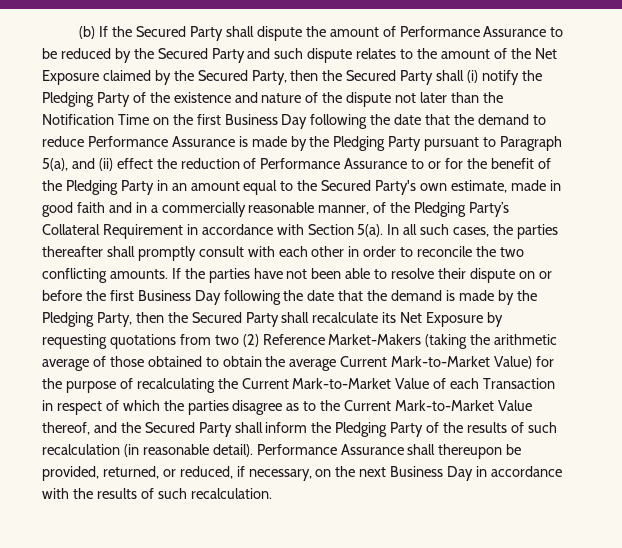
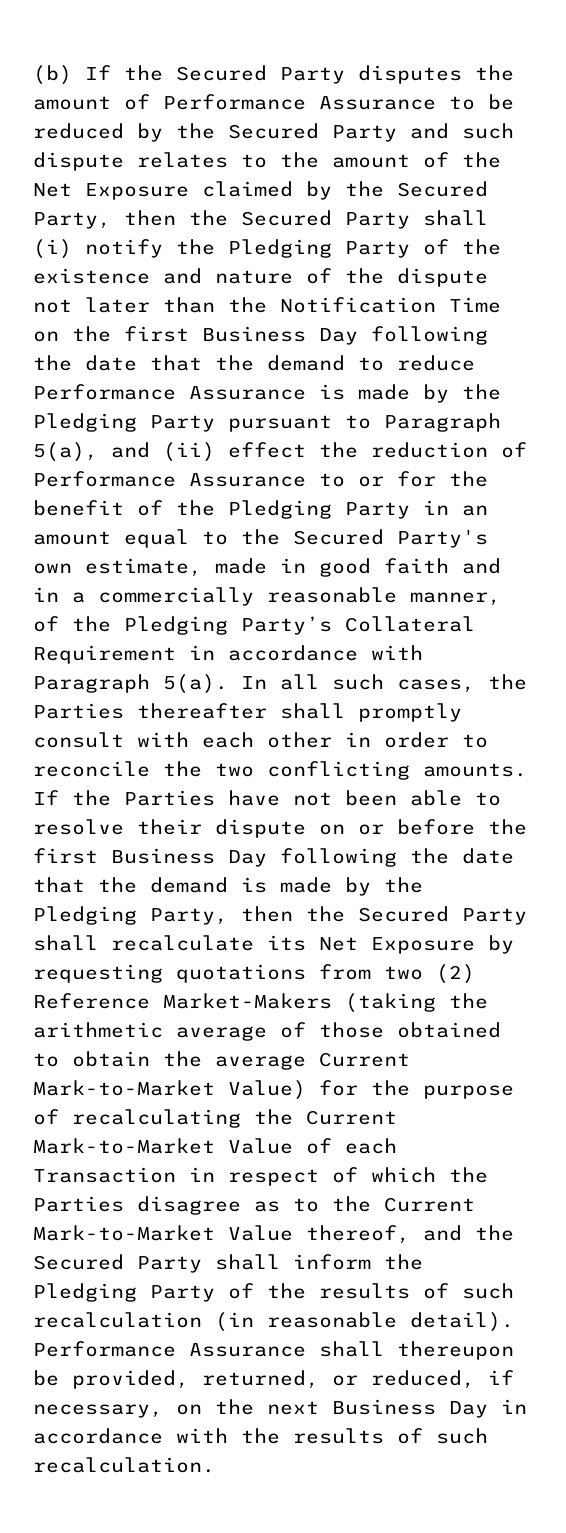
- (b) If the Secured Party shall dispute the amount of Performance Assurance to be reduced by the Secured Party and such dispute relates to the amount of the Net Exposure claimed by the Secured Party, then the Secured Party shall (i) notify the Pledging Party of the existence and nature of the dispute not later than the Notification Time on the first Business Day following the date that the demand to reduce Performance Assurance is made by the Pledging Party pursuant to Paragraph 5(a), and (ii) effect the reduction of Performance Assurance to or for the benefit of the Pledging Party in an amount equal to the Secured Party's own estimate, made in good faith and in a commercially reasonable manner, of the Pledging Party’s Collateral Requirement in accordance with Section 5(a).
+ (b) If the Secured Party disputes the amount of Performance Assurance to be reduced by the Secured Party and such dispute relates to the amount of the Net Exposure claimed by the Secured Party, then the Secured Party shall (i) notify the Pledging Party of the existence and nature of the dispute not later than the Notification Time on the first Business Day following the date that the demand to reduce Performance Assurance is made by the Pledging Party pursuant to Paragraph 5(a), and (ii) effect the reduction of Performance Assurance to or for the benefit of the Pledging Party in an amount equal to the Secured Party's own estimate, made in good faith and in a commercially reasonable manner, of the Pledging Party’s Collateral Requirement in accordance with Paragraph 5(a).
- In all such cases, the parties thereafter shall promptly consult with each other in order to reconcile the two conflicting amounts.
+ In all such cases, the Parties thereafter shall promptly consult with each other in order to reconcile the two conflicting amounts.
- If the parties have not been able to resolve their dispute on or before the first Business Day following the date that the demand is made by the Pledging Party, then the Secured Party shall recalculate its Net Exposure by requesting quotations from two (2) Reference Market-Makers (taking the arithmetic average of those obtained to obtain the average Current Mark-to-Market Value) for the purpose of recalculating the Current Mark-to-Market Value of each Transaction in respect of which the parties disagree as to the Current Mark-to-Market Value thereof, and the Secured Party shall inform the Pledging Party of the results of such recalculation (in reasonable detail).
+ If the Parties have not been able to resolve their dispute on or before the first Business Day following the date that the demand is made by the Pledging Party, then the Secured Party shall recalculate its Net Exposure by requesting quotations from two (2) Reference Market-Makers (taking the arithmetic average of those obtained to obtain the average Current Mark-to-Market Value) for the purpose of recalculating the Current Mark-to-Market Value of each Transaction in respect of which the Parties disagree as to the Current Mark-to-Market Value thereof, and the Secured Party shall inform the Pledging Party of the results of such recalculation (in reasonable detail).

